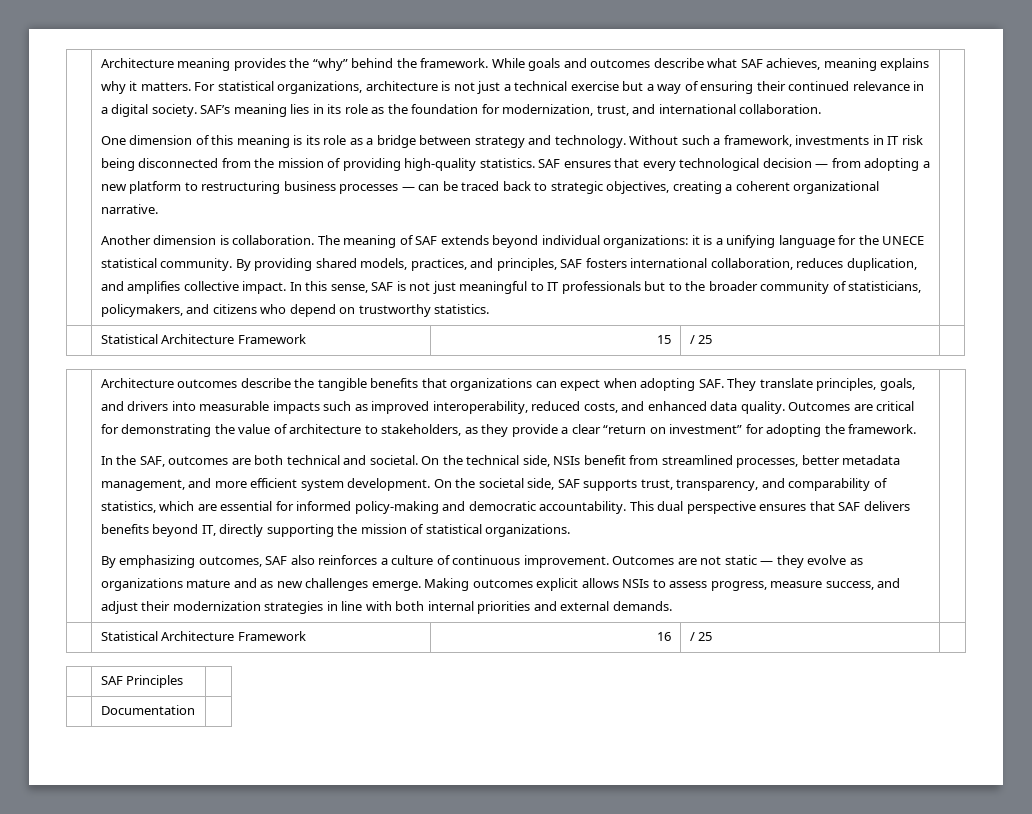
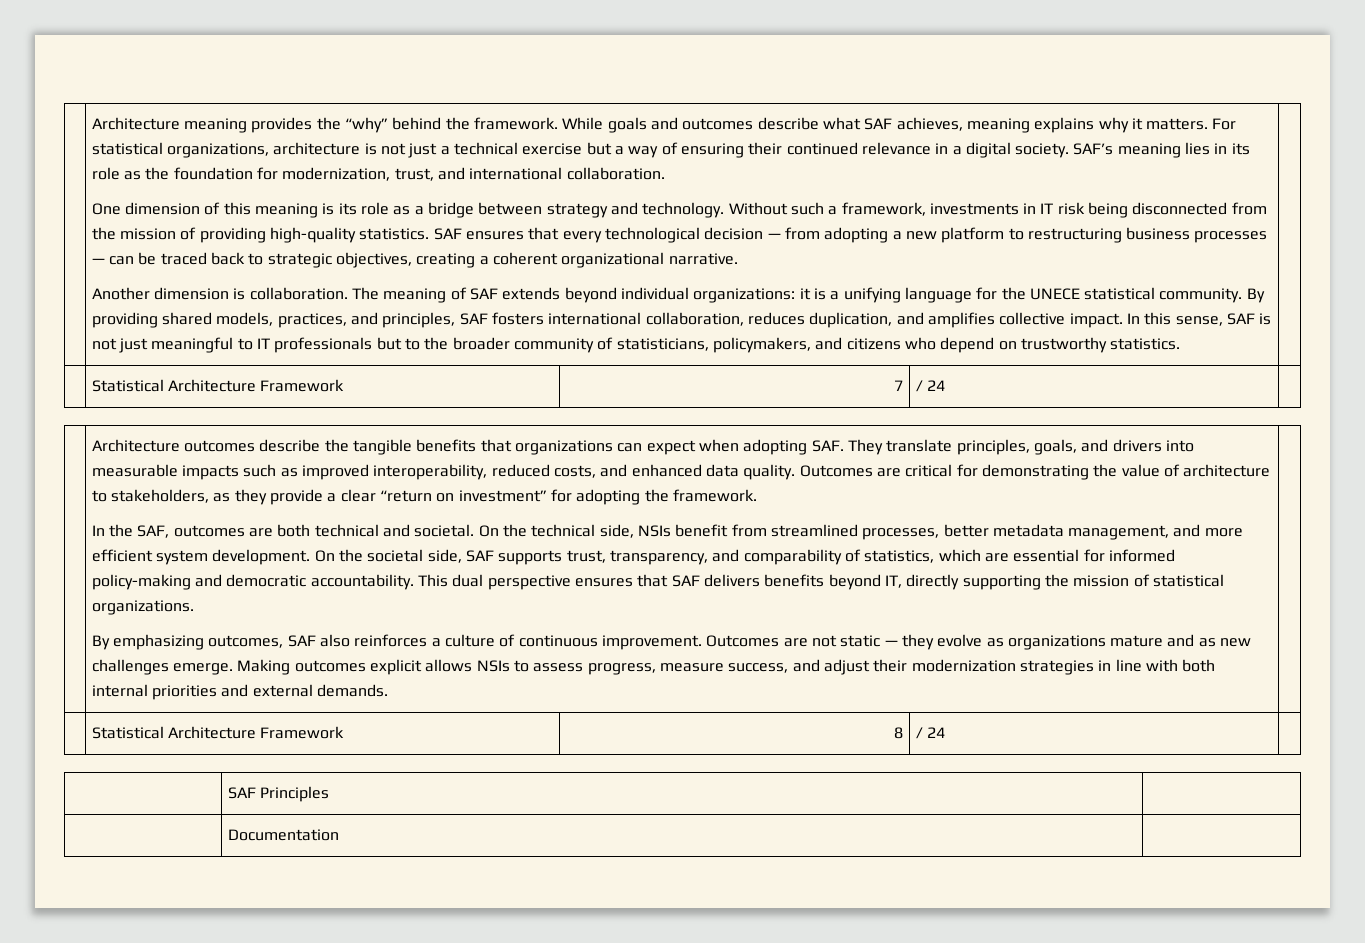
- | Statistical Architecture Framework | 15 | / 25 |
+ | Statistical Architecture Framework | 7 | / 24 |
- | Statistical Architecture Framework | 16 | / 25 |
+ | Statistical Architecture Framework | 8 | / 24 |

